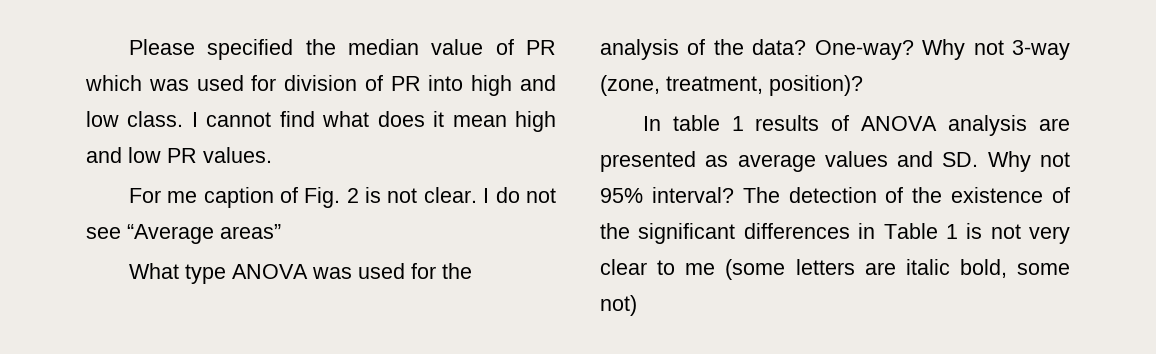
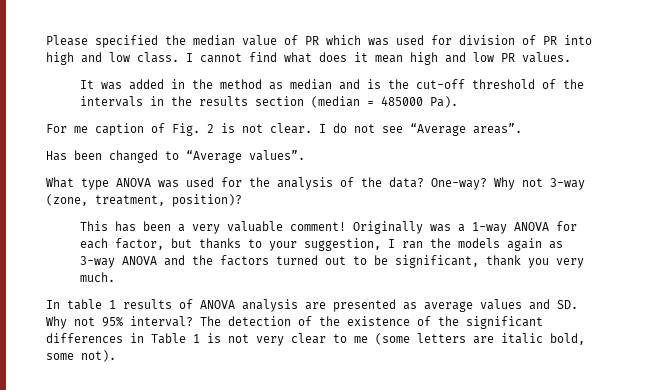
+ It was added in the method as median and is the cut-off threshold of the intervals in the results section (median = 485000 Pa).
- I do not see “Average areas”
+ I do not see “Average areas”.
+ Has been changed to “Average values”.
+ This has been a very valuable comment! Originally was a 1-way ANOVA for each factor, but thanks to your suggestion, I ran the models again as 3-way ANOVA and the factors turned out to be significant, thank you very much.
- The detection of the existence of the significant differences in Table 1 is not very clear to me (some letters are italic bold, some not)
+ The detection of the existence of the significant differences in Table 1 is not very clear to me (some letters are italic bold, some not).

